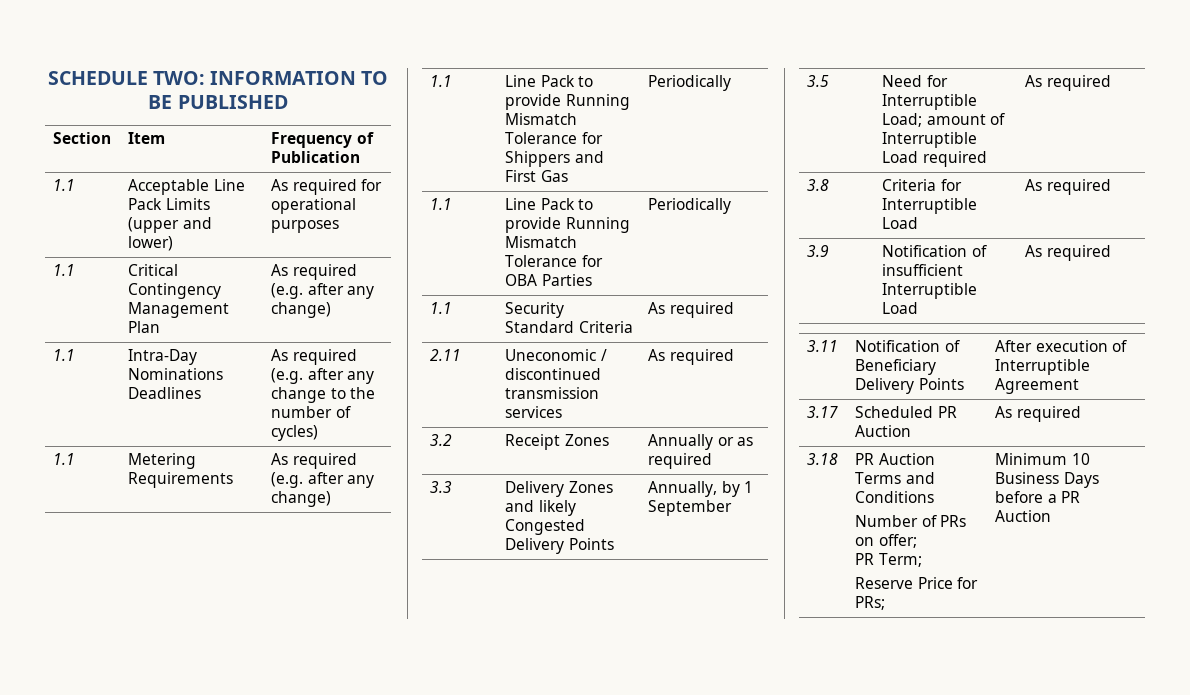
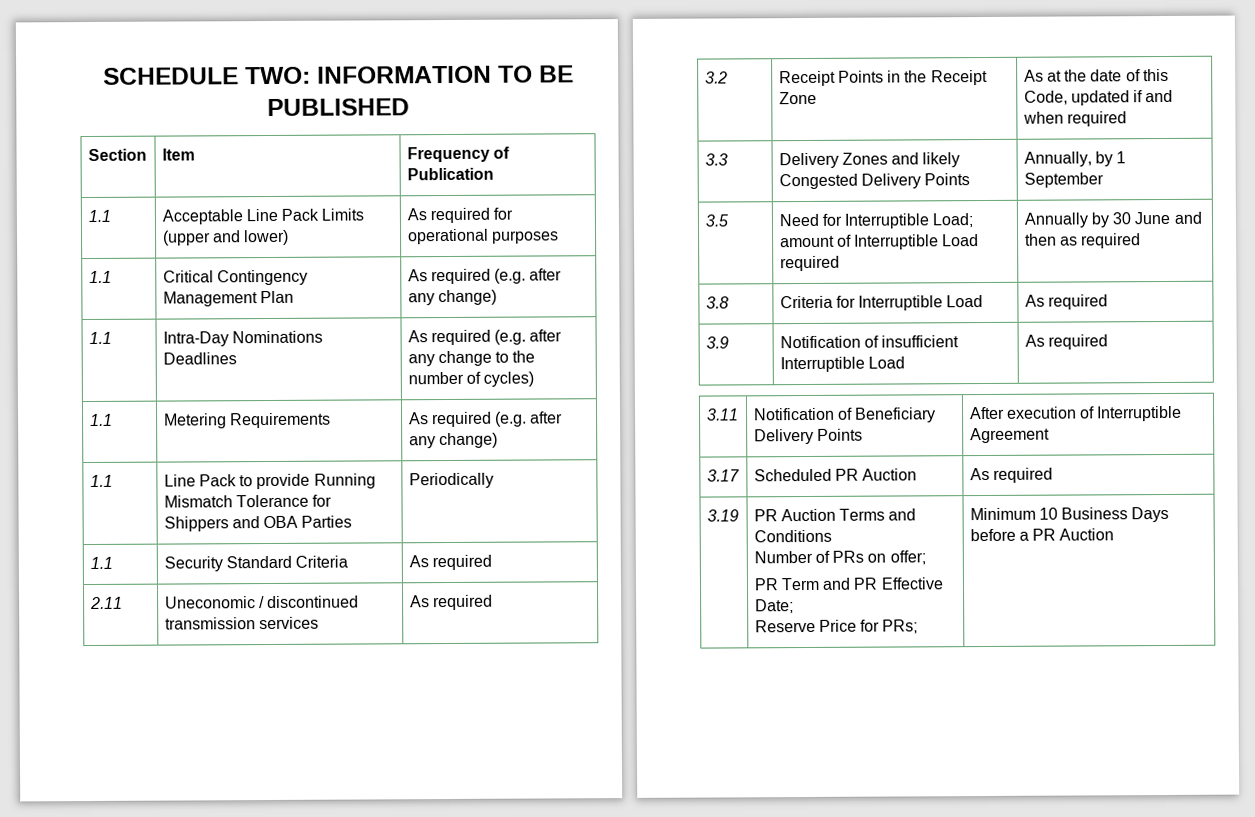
- 1.1 | Line Pack to provide Running Mismatch Tolerance for Shippers and First Gas | Periodically
- 1.1 | Line Pack to provide Running Mismatch Tolerance for OBA Parties | Periodically
+ 1.1 | Line Pack to provide Running Mismatch Tolerance for Shippers and OBA Parties | Periodically
- 3.2 | Receipt Zones | Annually or as required
+ 3.2 | Receipt Points in the Receipt Zone | As at the date of this Code, updated if and when required
- 3.5 | Need for Interruptible Load; amount of Interruptible Load required | As required
+ 3.5 | Need for Interruptible Load; amount of Interruptible Load required | Annually by 30 June and then as required
- 3.18 | PR Auction Terms and Conditions
+ 3.19 | PR Auction Terms and Conditions
  Number of PRs on offer;
- PR Term;
+ PR Term and PR Effective Date;

